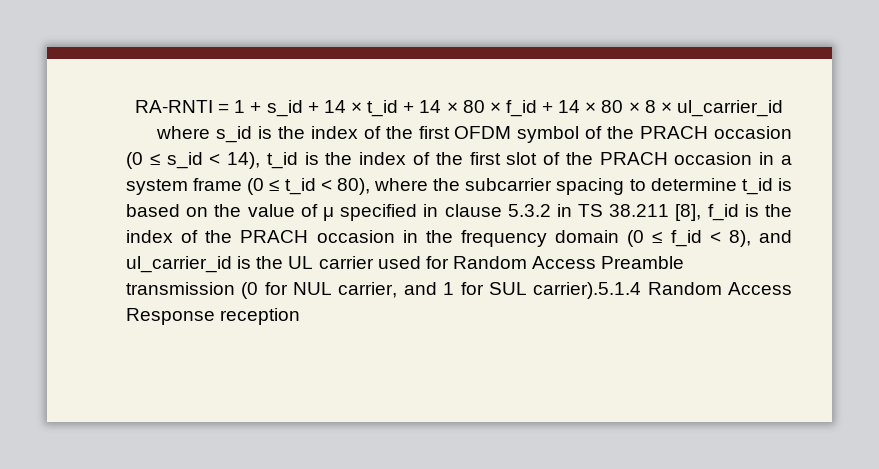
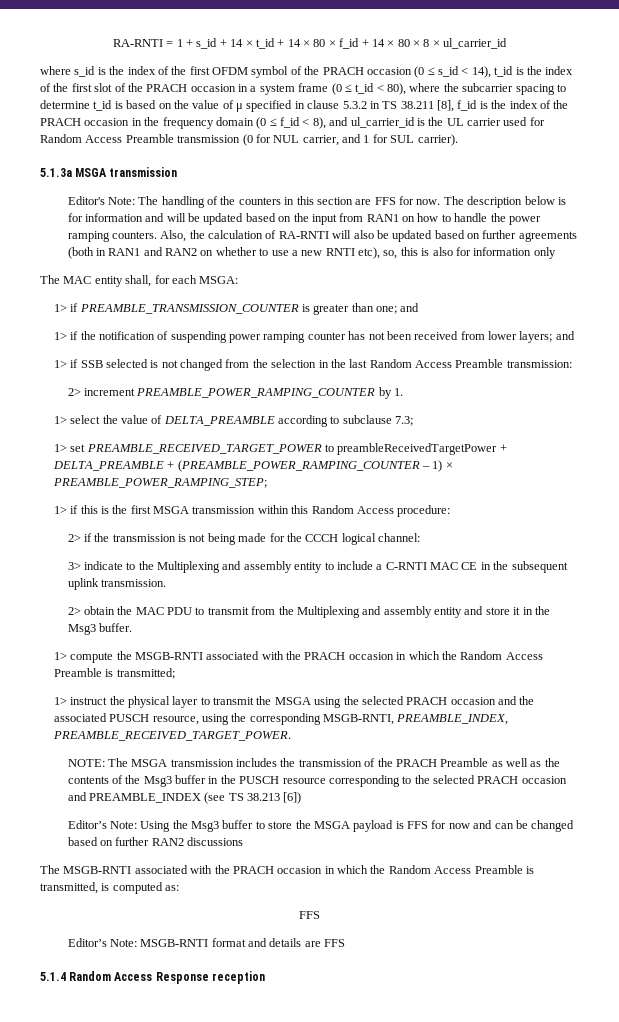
- where s_id is the index of the first OFDM symbol of the PRACH occasion (0 ≤ s_id < 14), t_id is the index of the first slot of the PRACH occasion in a system frame (0 ≤ t_id < 80), where the subcarrier spacing to determine t_id is based on the value of μ specified in clause 5.3.2 in TS 38.211 [8], f_id is the index of the PRACH occasion in the frequency domain (0 ≤ f_id < 8), and ul_carrier_id is the UL carrier used for Random Access Preamble transmission (0 for NUL carrier, and 1 for SUL carrier).5.1.4 Random Access Response reception
+ where s_id is the index of the first OFDM symbol of the PRACH occasion (0 ≤ s_id < 14), t_id is the index of the first slot of the PRACH occasion in a system frame (0 ≤ t_id < 80), where the subcarrier spacing to determine t_id is based on the value of μ specified in clause 5.3.2 in TS 38.211 [8], f_id is the index of the PRACH occasion in the frequency domain (0 ≤ f_id < 8), and ul_carrier_id is the UL carrier used for Random Access Preamble transmission (0 for NUL carrier, and 1 for SUL carrier).
+ 5.1.3a MSGA transmission
+ Editor's Note: The handling of the counters in this section are FFS for now. The description below is for information and will be updated based on the input from RAN1 on how to handle the power ramping counters. Also, the calculation of RA-RNTI will also be updated based on further agreements (both in RAN1 and RAN2 on whether to use a new RNTI etc), so, this is also for information only
+ The MAC entity shall, for each MSGA:
+ 1> if PREAMBLE_TRANSMISSION_COUNTER is greater than one; and
+ 1> if the notification of suspending power ramping counter has not been received from lower layers; and
+ 1> if SSB selected is not changed from the selection in the last Random Access Preamble transmission:
+ 2> increment PREAMBLE_POWER_RAMPING_COUNTER by 1.
+ 1> select the value of DELTA_PREAMBLE according to subclause 7.3;
+ 1> set PREAMBLE_RECEIVED_TARGET_POWER to preambleReceivedTargetPower + DELTA_PREAMBLE + (PREAMBLE_POWER_RAMPING_COUNTER – 1) × PREAMBLE_POWER_RAMPING_STEP;
+ 1> if this is the first MSGA transmission within this Random Access procedure:
+ 2> if the transmission is not being made for the CCCH logical channel:
+ 3> indicate to the Multiplexing and assembly entity to include a C-RNTI MAC CE in the subsequent uplink transmission.
+ 2> obtain the MAC PDU to transmit from the Multiplexing and assembly entity and store it in the Msg3 buffer.
+ 1> compute the MSGB-RNTI associated with the PRACH occasion in which the Random Access Preamble is transmitted;
+ 1> instruct the physical layer to transmit the MSGA using the selected PRACH occasion and the associated PUSCH resource, using the corresponding MSGB-RNTI, PREAMBLE_INDEX, PREAMBLE_RECEIVED_TARGET_POWER.
+ NOTE: The MSGA transmission includes the transmission of the PRACH Preamble as well as the contents of the Msg3 buffer in the PUSCH resource corresponding to the selected PRACH occasion and PREAMBLE_INDEX (see TS 38.213 [6])
+ Editor’s Note: Using the Msg3 buffer to store the MSGA payload is FFS for now and can be changed based on further RAN2 discussions
+ The MSGB-RNTI associated with the PRACH occasion in which the Random Access Preamble is transmitted, is computed as:
+ FFS
+ Editor’s Note: MSGB-RNTI format and details are FFS
+ 5.1.4 Random Access Response reception

